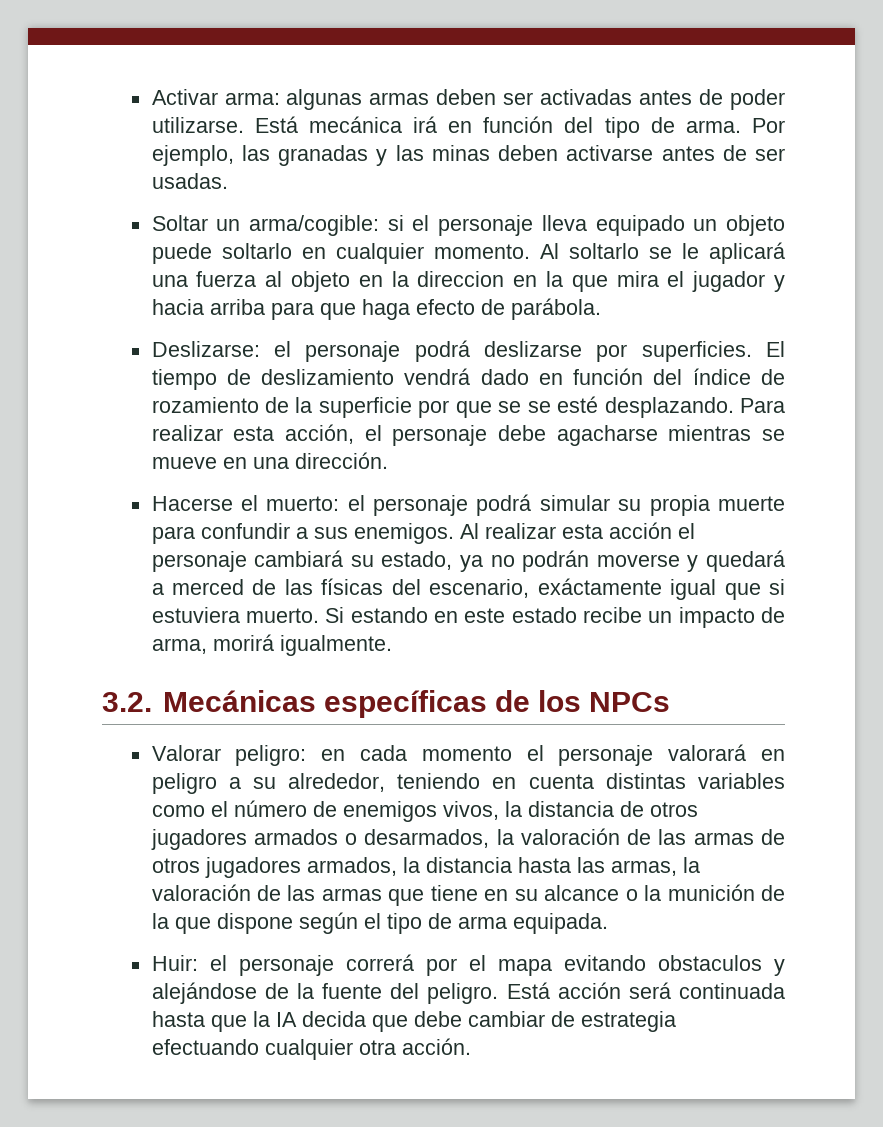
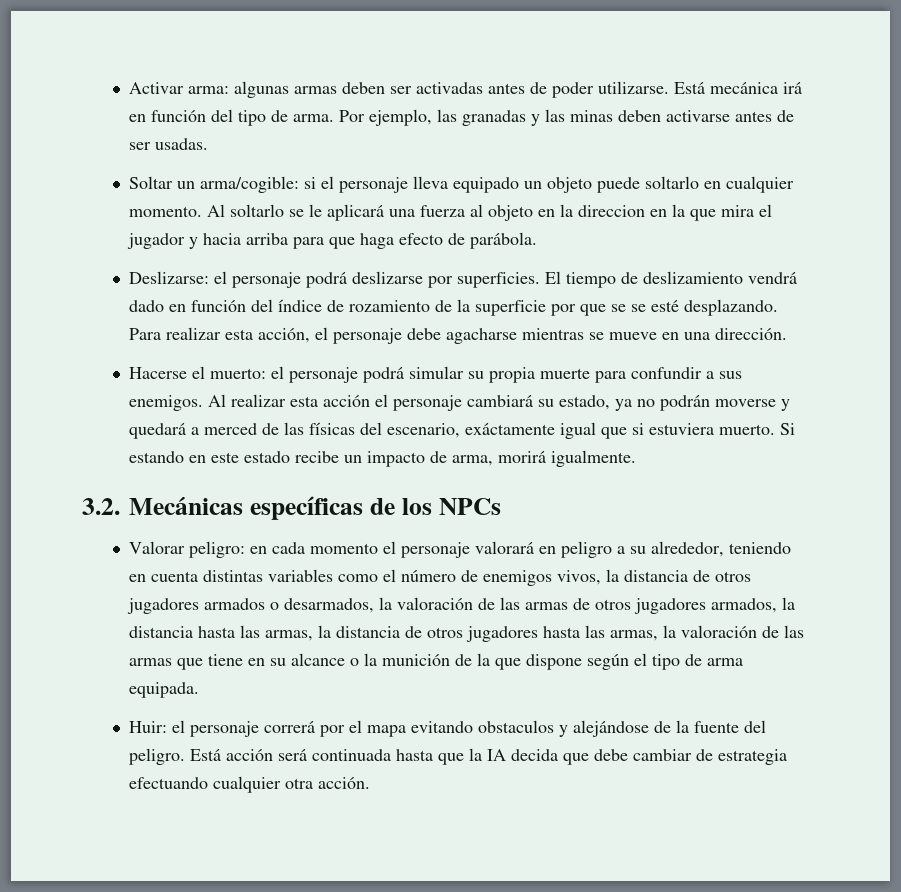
- en cada momento el personaje valorará en peligro a su alrededor, teniendo en cuenta distintas variables como el número de enemigos vivos, la distancia de otros jugadores armados o desarmados, la valoración de las armas de otros jugadores armados, la distancia hasta las armas, la valoración de las armas que tiene en su alcance o la munición de la que dispone según el tipo de arma equipada.
+ en cada momento el personaje valorará en peligro a su alrededor, teniendo en cuenta distintas variables como el número de enemigos vivos, la distancia de otros jugadores armados o desarmados, la valoración de las armas de otros jugadores armados, la distancia hasta las armas, la distancia de otros jugadores hasta las armas, la valoración de las armas que tiene en su alcance o la munición de la que dispone según el tipo de arma equipada.

